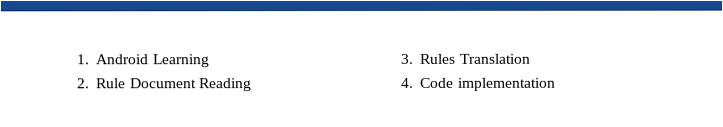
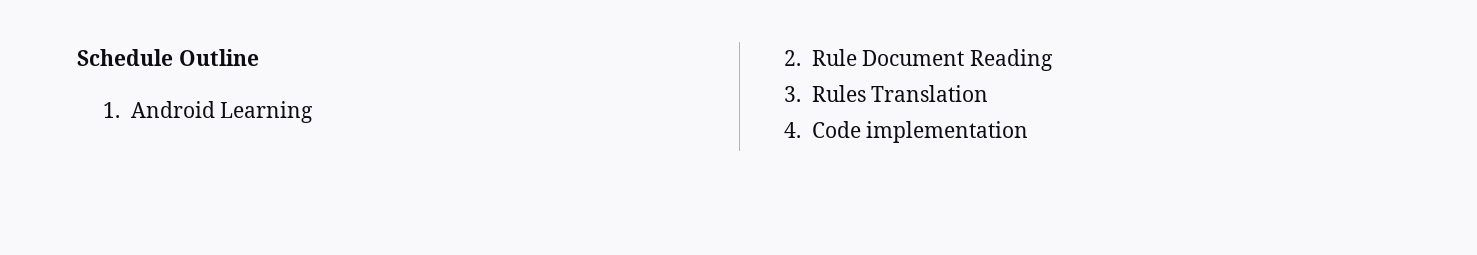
+ Schedule Outline

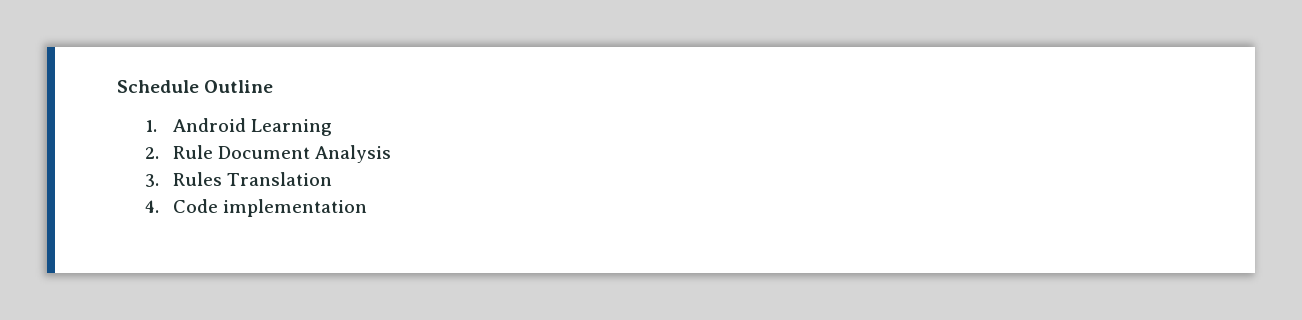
- 2. Rule Document Reading
+ 2. Rule Document Analysis

